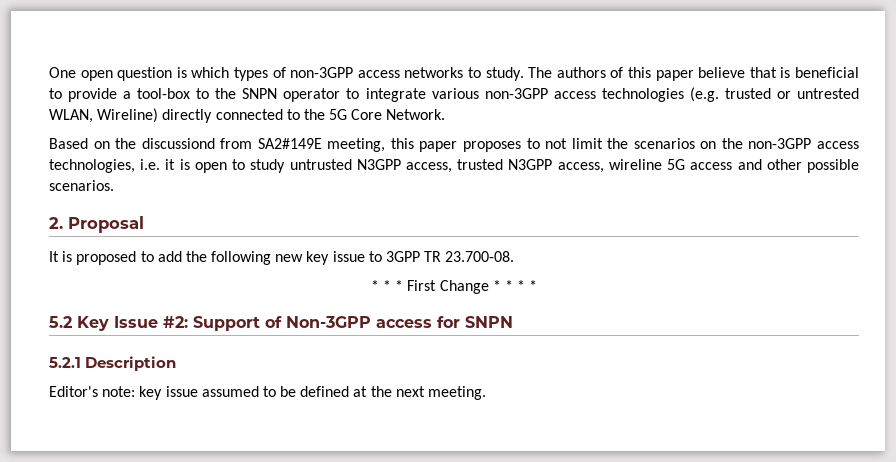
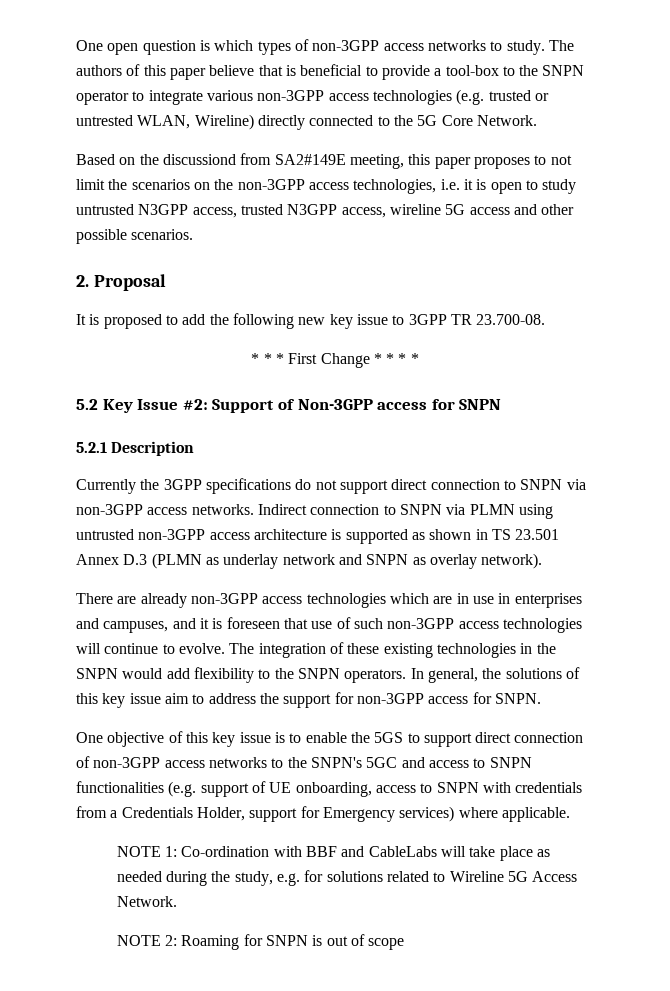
- Editor's note: key issue assumed to be defined at the next meeting.
+ Currently the 3GPP specifications do not support direct connection to SNPN via non-3GPP access networks. Indirect connection to SNPN via PLMN using untrusted non-3GPP access architecture is supported as shown in TS 23.501 Annex D.3 (PLMN as underlay network and SNPN as overlay network).
+ There are already non-3GPP access technologies which are in use in enterprises and campuses, and it is foreseen that use of such non-3GPP access technologies will continue to evolve. The integration of these existing technologies in the SNPN would add flexibility to the SNPN operators. In general, the solutions of this key issue aim to address the support for non-3GPP access for SNPN.
+ One objective of this key issue is to enable the 5GS to support direct connection of non-3GPP access networks to the SNPN's 5GC and access to SNPN functionalities (e.g. support of UE onboarding, access to SNPN with credentials from a Credentials Holder, support for Emergency services) where applicable.
+ NOTE 1: Co-ordination with BBF and CableLabs will take place as needed during the study, e.g. for solutions related to Wireline 5G Access Network.
+ NOTE 2: Roaming for SNPN is out of scope

